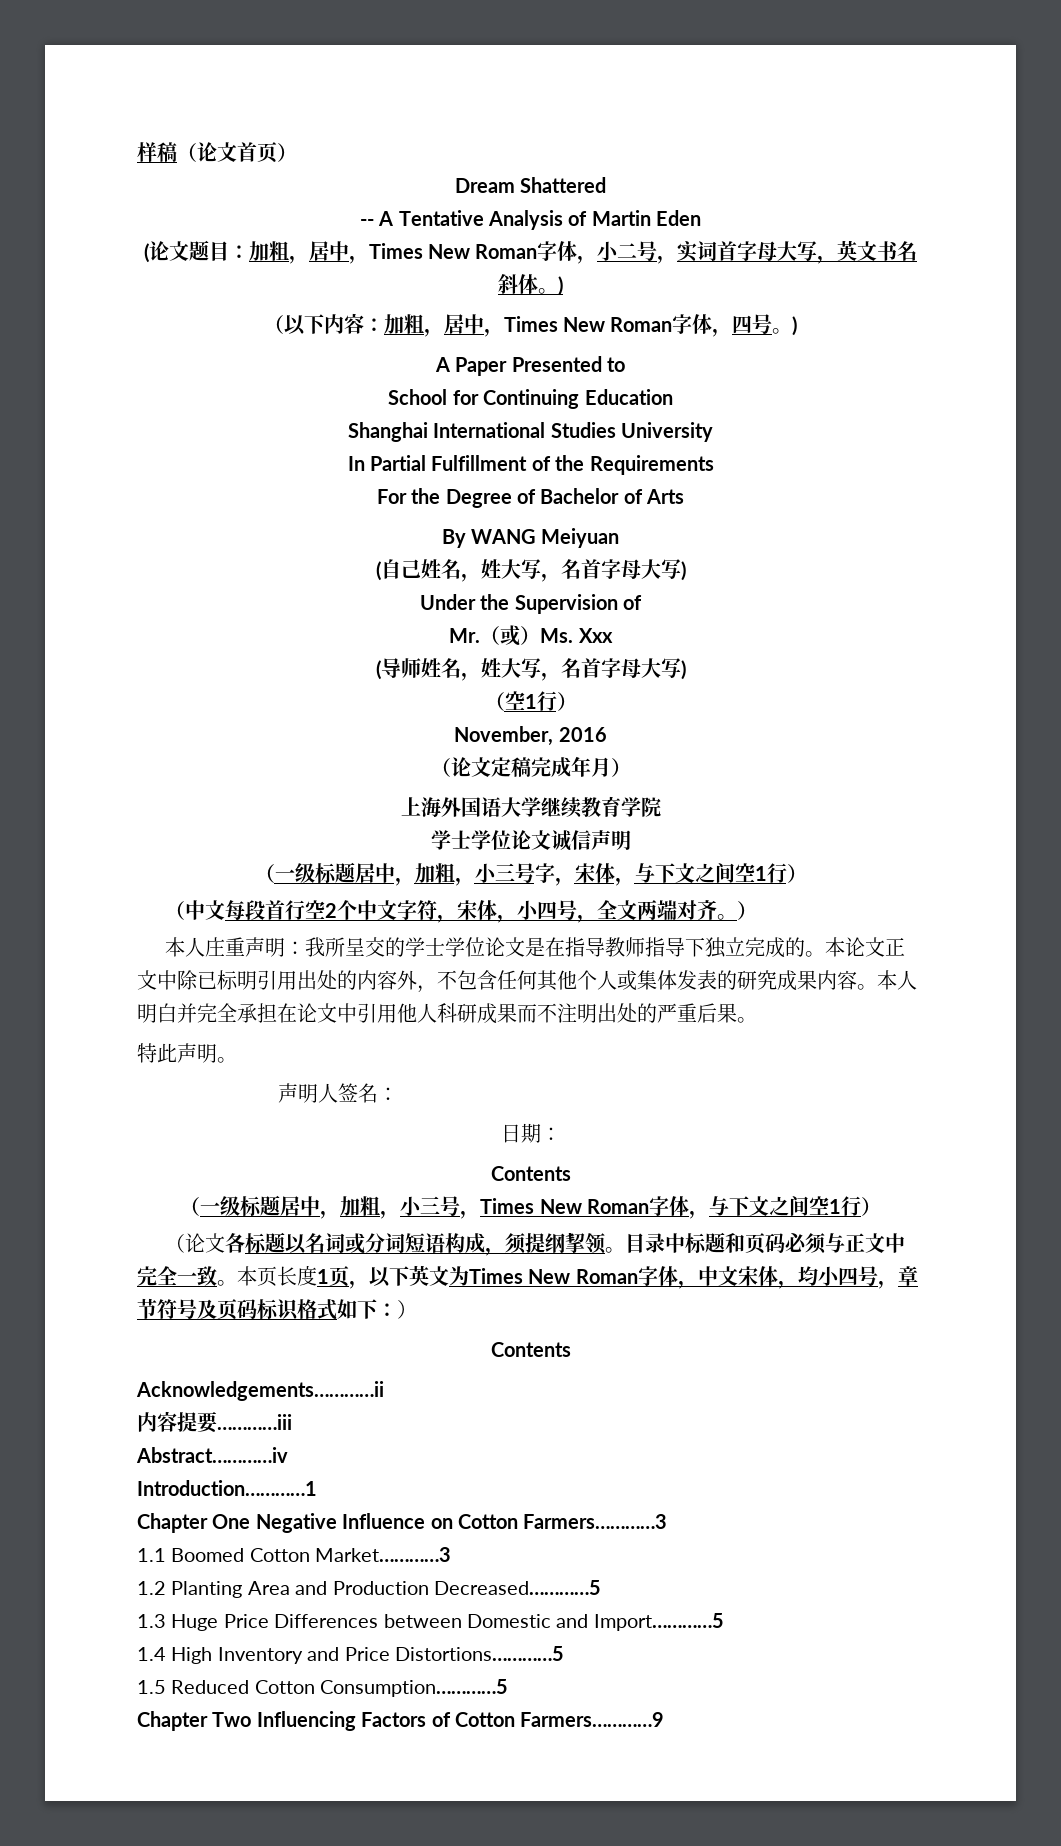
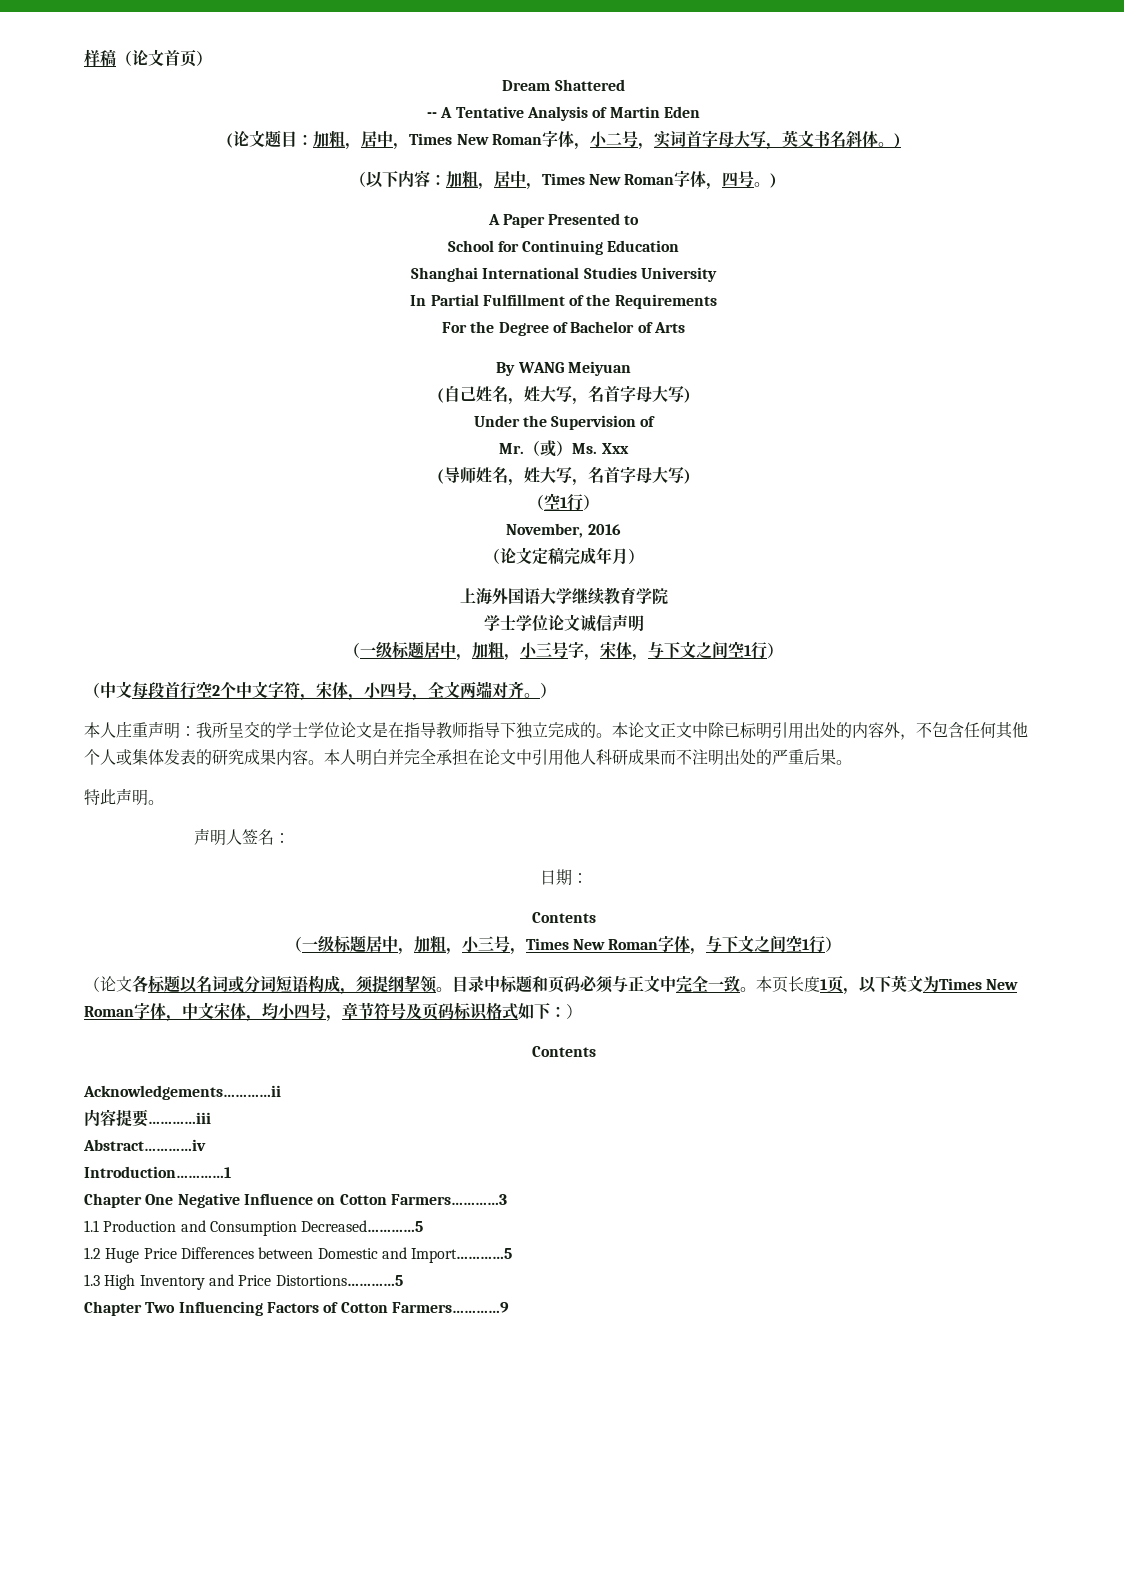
- 1.1 Boomed Cotton Market…………3
- 1.2 Planting Area and Production Decreased…………5
- 1.3 Huge Price Differences between Domestic and Import…………5
+ 1.1 Production and Consumption Decreased…………5
+ 1.2 Huge Price Differences between Domestic and Import…………5
- 1.4 High Inventory and Price Distortions…………5
+ 1.3 High Inventory and Price Distortions…………5
- 1.5 Reduced Cotton Consumption…………5

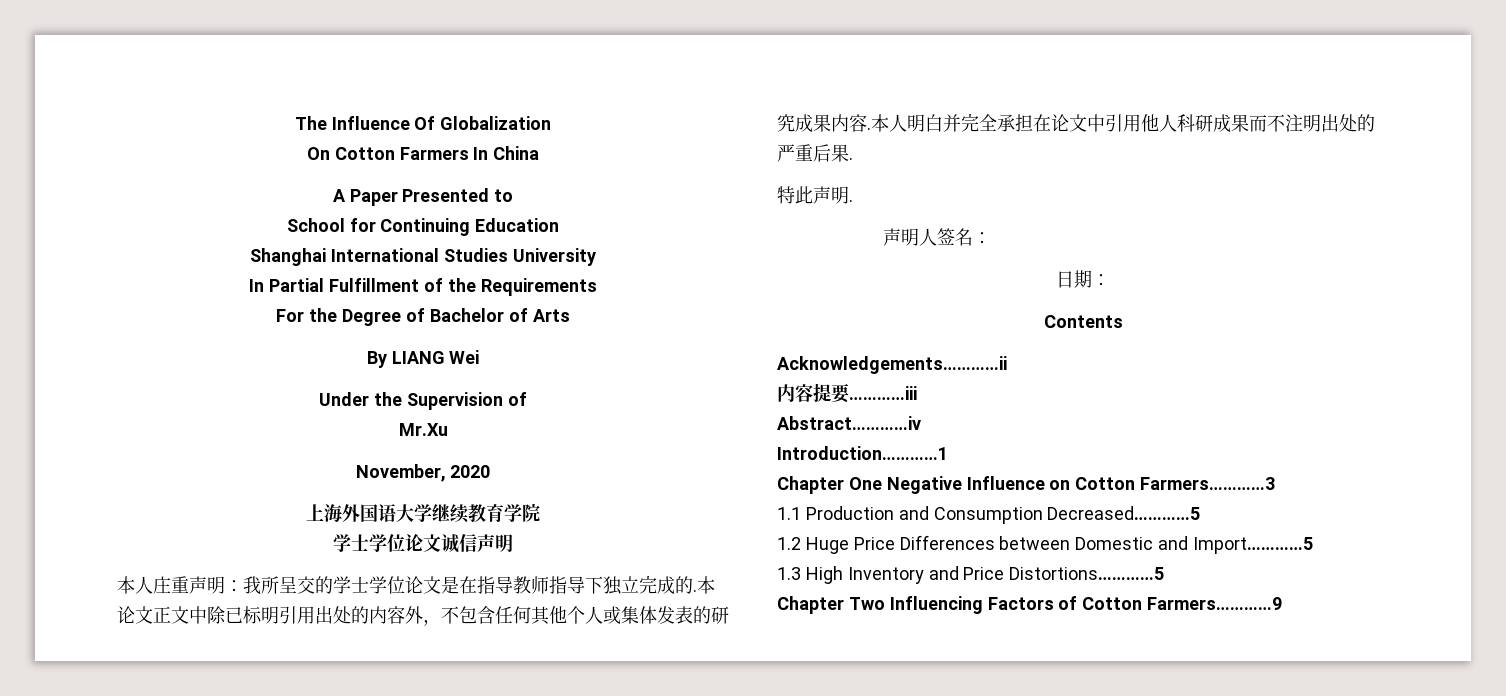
- 样稿（论文首页）
- Dream Shattered
- -- A Tentative Analysis of Martin Eden
- (论文题目：加粗，居中，Times New Roman字体，小二号，实词首字母大写，英文书名斜体。)
- （以下内容：加粗，居中，Times New Roman字体，四号。)
+ The Influence Of Globalization
+ On Cotton Farmers In China
- By WANG Meiyuan
- (自己姓名，姓大写，名首字母大写)
+ By LIANG Wei
  Under the Supervision of
- Mr.（或）Ms. Xxx
- (导师姓名，姓大写，名首字母大写)
- （空1行）
- November, 2016
- （论文定稿完成年月）
+ Mr.Xu
+ November, 2020
- （一级标题居中，加粗，小三号字，宋体，与下文之间空1行）
- （中文每段首行空2个中文字符，宋体，小四号，全文两端对齐。）
- 本人庄重声明：我所呈交的学士学位论文是在指导教师指导下独立完成的。
+ 本人庄重声明：我所呈交的学士学位论文是在指导教师指导下独立完成的.
- 本论文正文中除已标明引用出处的内容外，不包含任何其他个人或集体发表的研究成果内容。
+ 本论文正文中除已标明引用出处的内容外，不包含任何其他个人或集体发表的研究成果内容.
- 本人明白并完全承担在论文中引用他人科研成果而不注明出处的严重后果。
+ 本人明白并完全承担在论文中引用他人科研成果而不注明出处的严重后果.
- 特此声明。
+ 特此声明.
- （一级标题居中，加粗，小三号，Times New Roman字体，与下文之间空1行）
- （论文各标题以名词或分词短语构成，须提纲挈领。目录中标题和页码必须与正文中完全一致。本页长度1页，以下英文为Times New Roman字体，中文宋体，均小四号，章节符号及页码标识格式如下：）
- Contents

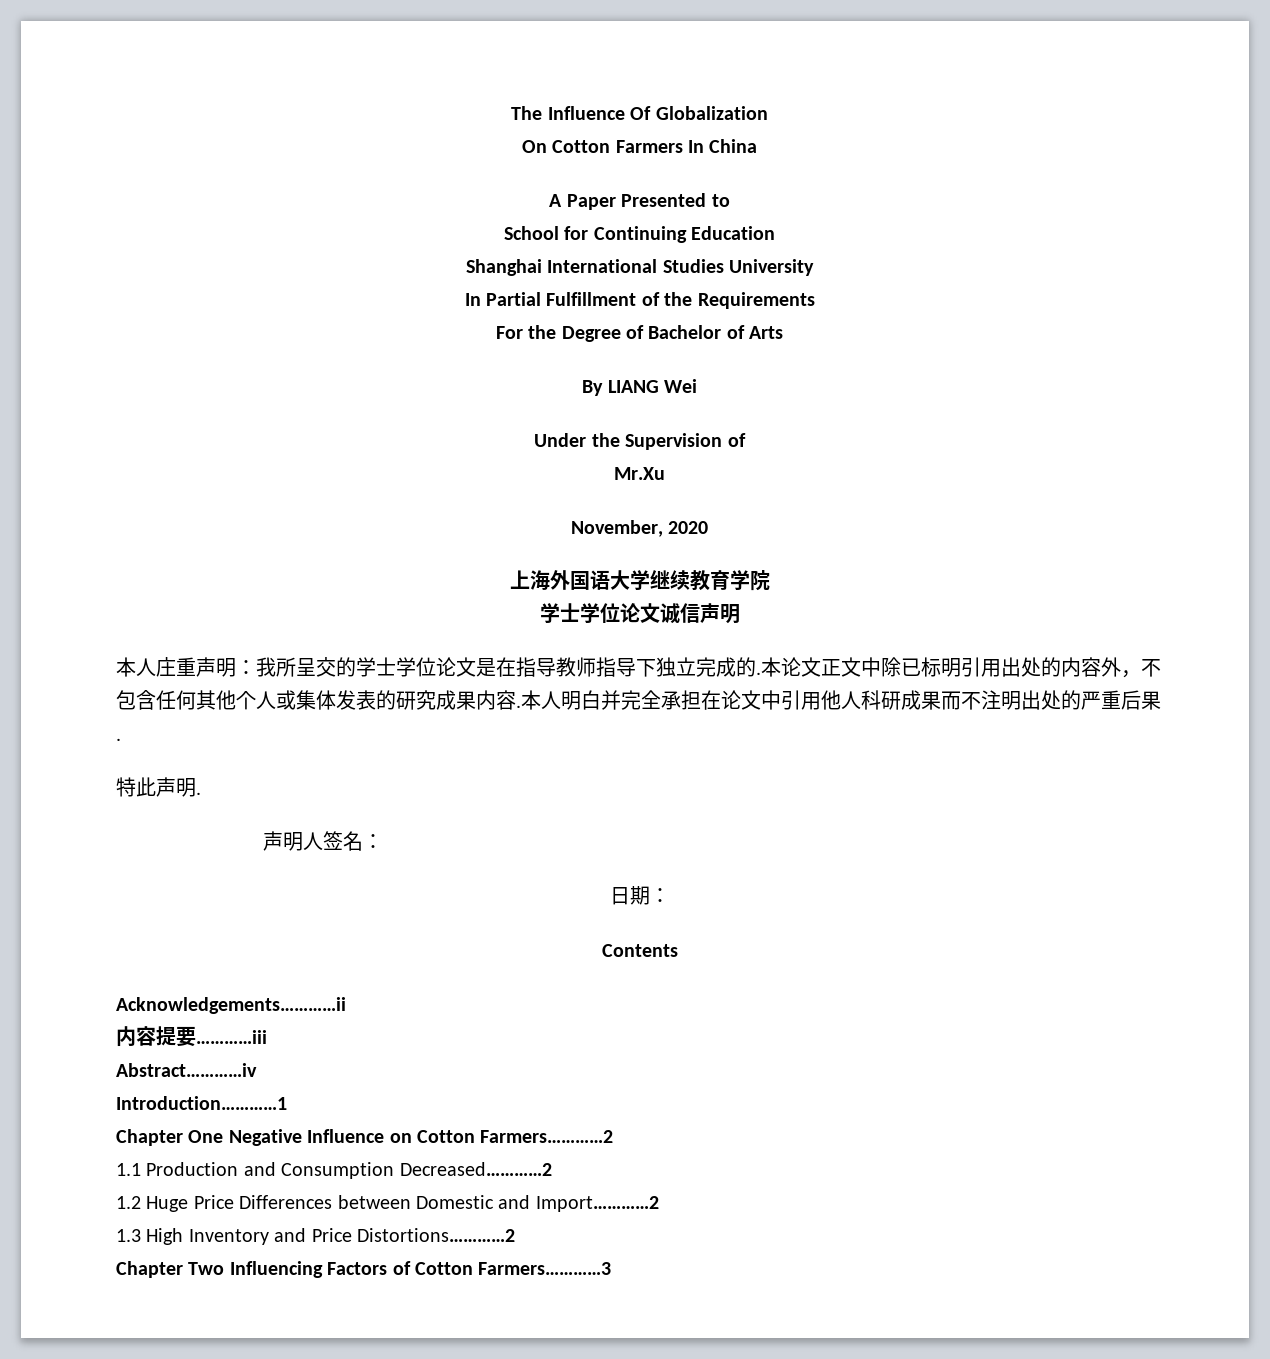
- Chapter One Negative Influence on Cotton Farmers…………3
+ Chapter One Negative Influence on Cotton Farmers…………2
- 1.1 Production and Consumption Decreased…………5
+ 1.1 Production and Consumption Decreased…………2
- 1.2 Huge Price Differences between Domestic and Import…………5
+ 1.2 Huge Price Differences between Domestic and Import…………2
- 1.3 High Inventory and Price Distortions…………5
+ 1.3 High Inventory and Price Distortions…………2
- Chapter Two Influencing Factors of Cotton Farmers…………9
+ Chapter Two Influencing Factors of Cotton Farmers…………3

